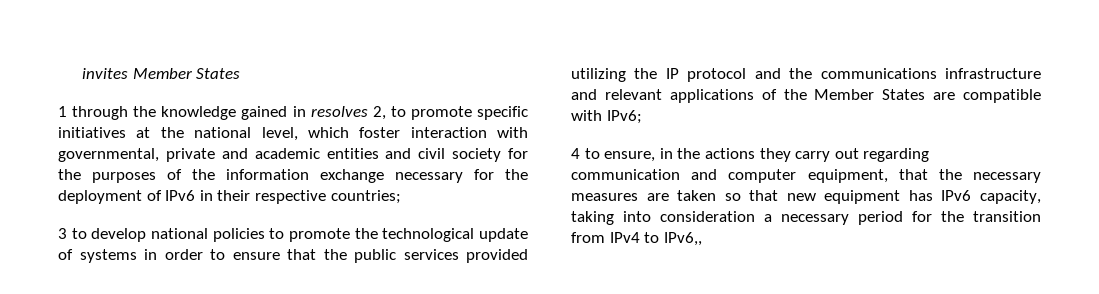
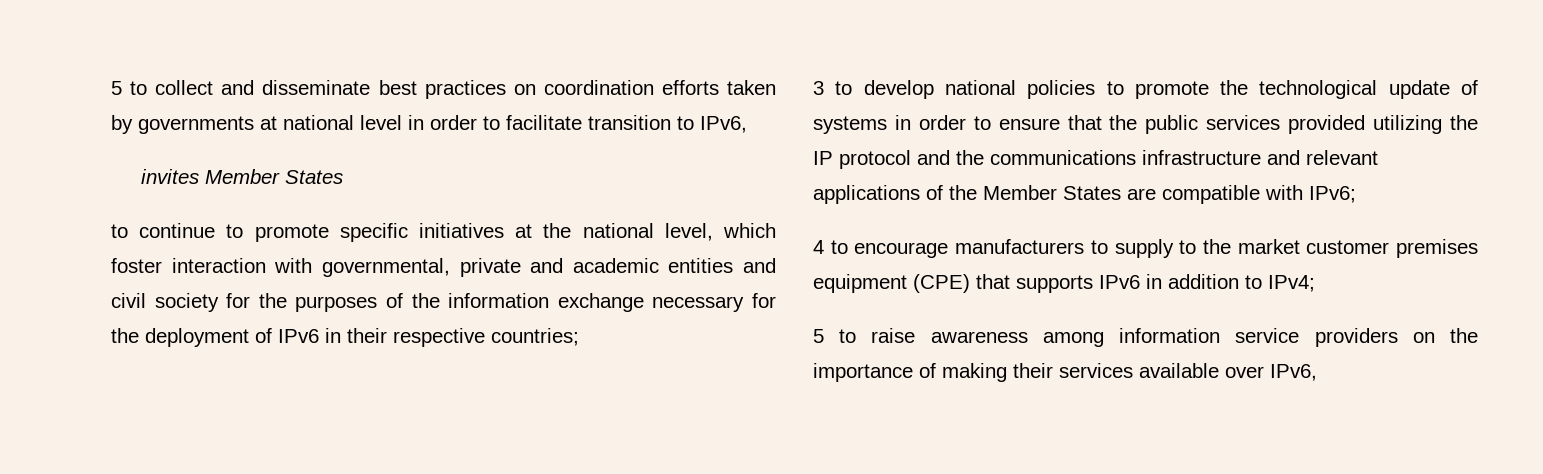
+ 5 to collect and disseminate best practices on coordination efforts taken by governments at national level in order to facilitate transition to IPv6,
  invites Member States
- 1 through the knowledge gained in resolves 2, to promote specific initiatives at the national level, which foster interaction with governmental, private and academic entities and civil society for the purposes of the information exchange necessary for the deployment of IPv6 in their respective countries;
+ to continue to promote specific initiatives at the national level, which foster interaction with governmental, private and academic entities and civil society for the purposes of the information exchange necessary for the deployment of IPv6 in their respective countries;
- 4 to ensure, in the actions they carry out regarding communication and computer equipment, that the necessary measures are taken so that new equipment has IPv6 capacity, taking into consideration a necessary period for the transition from IPv4 to IPv6,,
+ 4 to encourage manufacturers to supply to the market customer premises equipment (CPE) that supports IPv6 in addition to IPv4;
+ 5 to raise awareness among information service providers on the importance of making their services available over IPv6,

